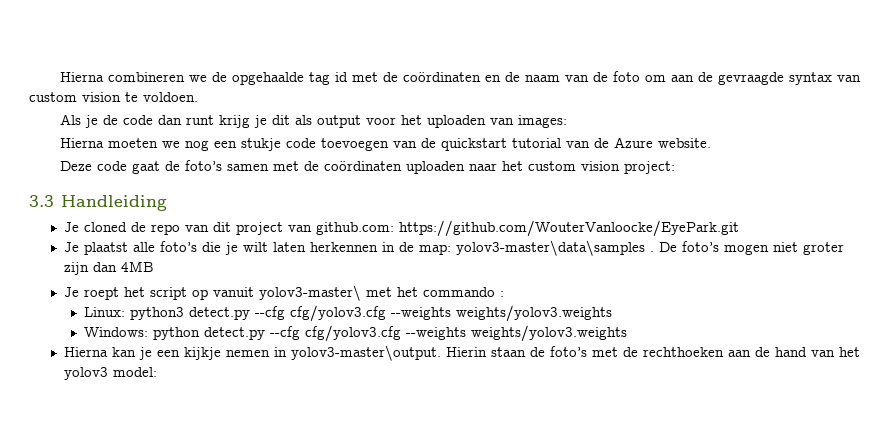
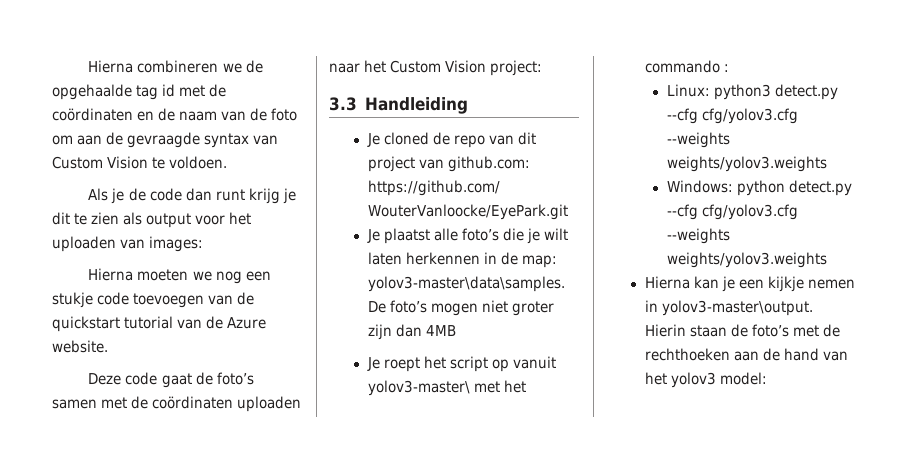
- Hierna combineren we de opgehaalde tag id met de coördinaten en de naam van de foto om aan de gevraagde syntax van custom vision te voldoen.
+ Hierna combineren we de opgehaalde tag id met de coördinaten en de naam van de foto om aan de gevraagde syntax van Custom Vision te voldoen.
- Als je de code dan runt krijg je dit als output voor het uploaden van images:
+ Als je de code dan runt krijg je dit te zien als output voor het uploaden van images:
- Deze code gaat de foto’s samen met de coördinaten uploaden naar het custom vision project:
+ Deze code gaat de foto’s samen met de coördinaten uploaden naar het Custom Vision project:
- Je plaatst alle foto’s die je wilt laten herkennen in de map: yolov3-master\data\samples .
+ Je plaatst alle foto’s die je wilt laten herkennen in de map: yolov3-master\data\samples.

